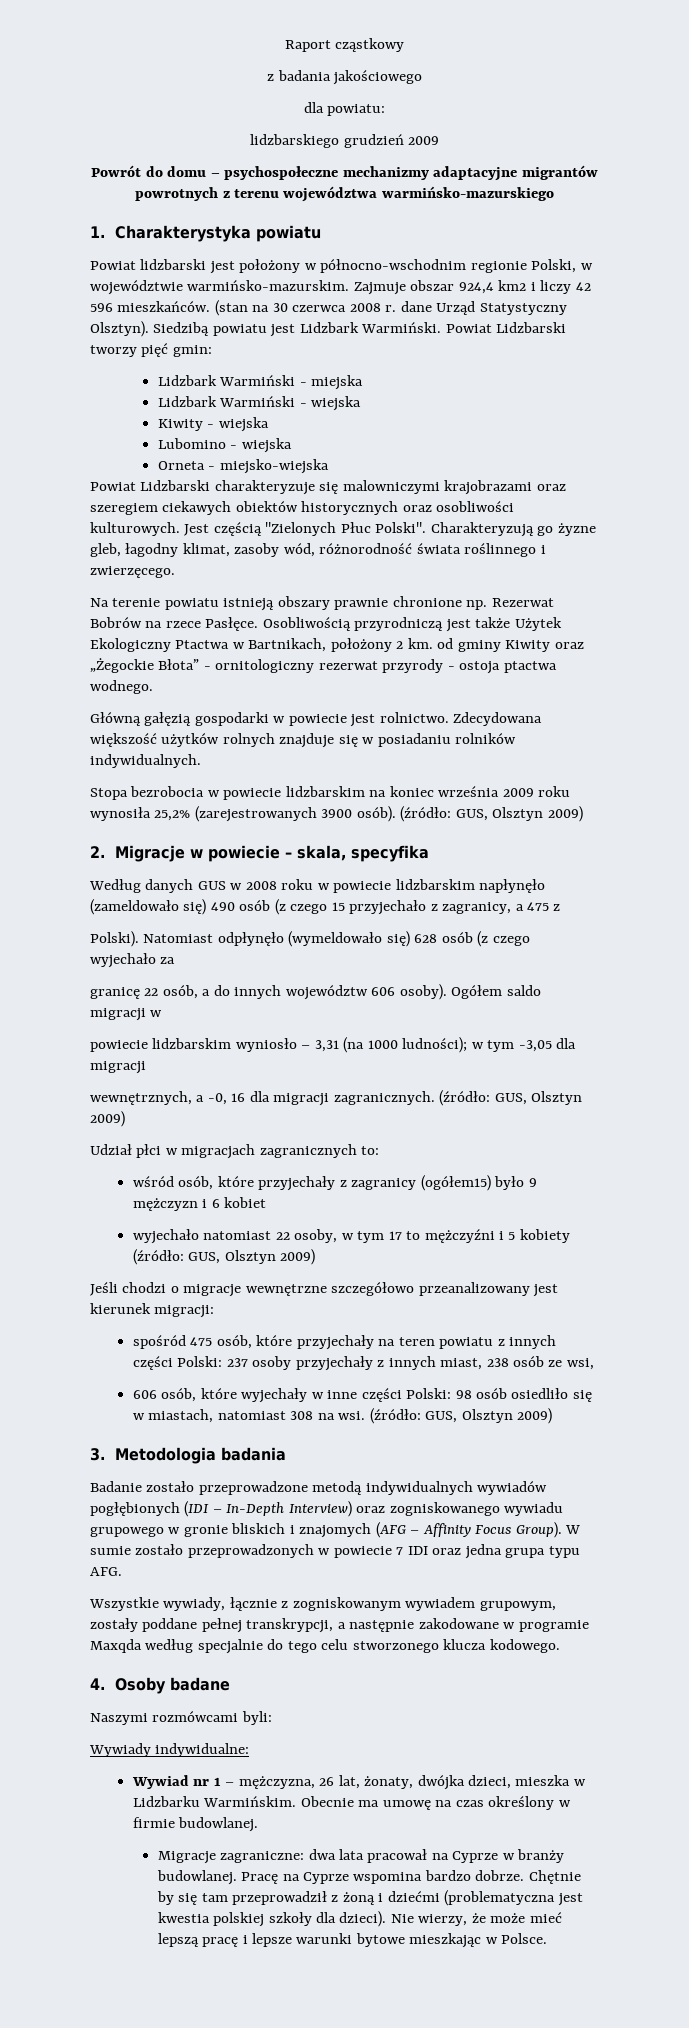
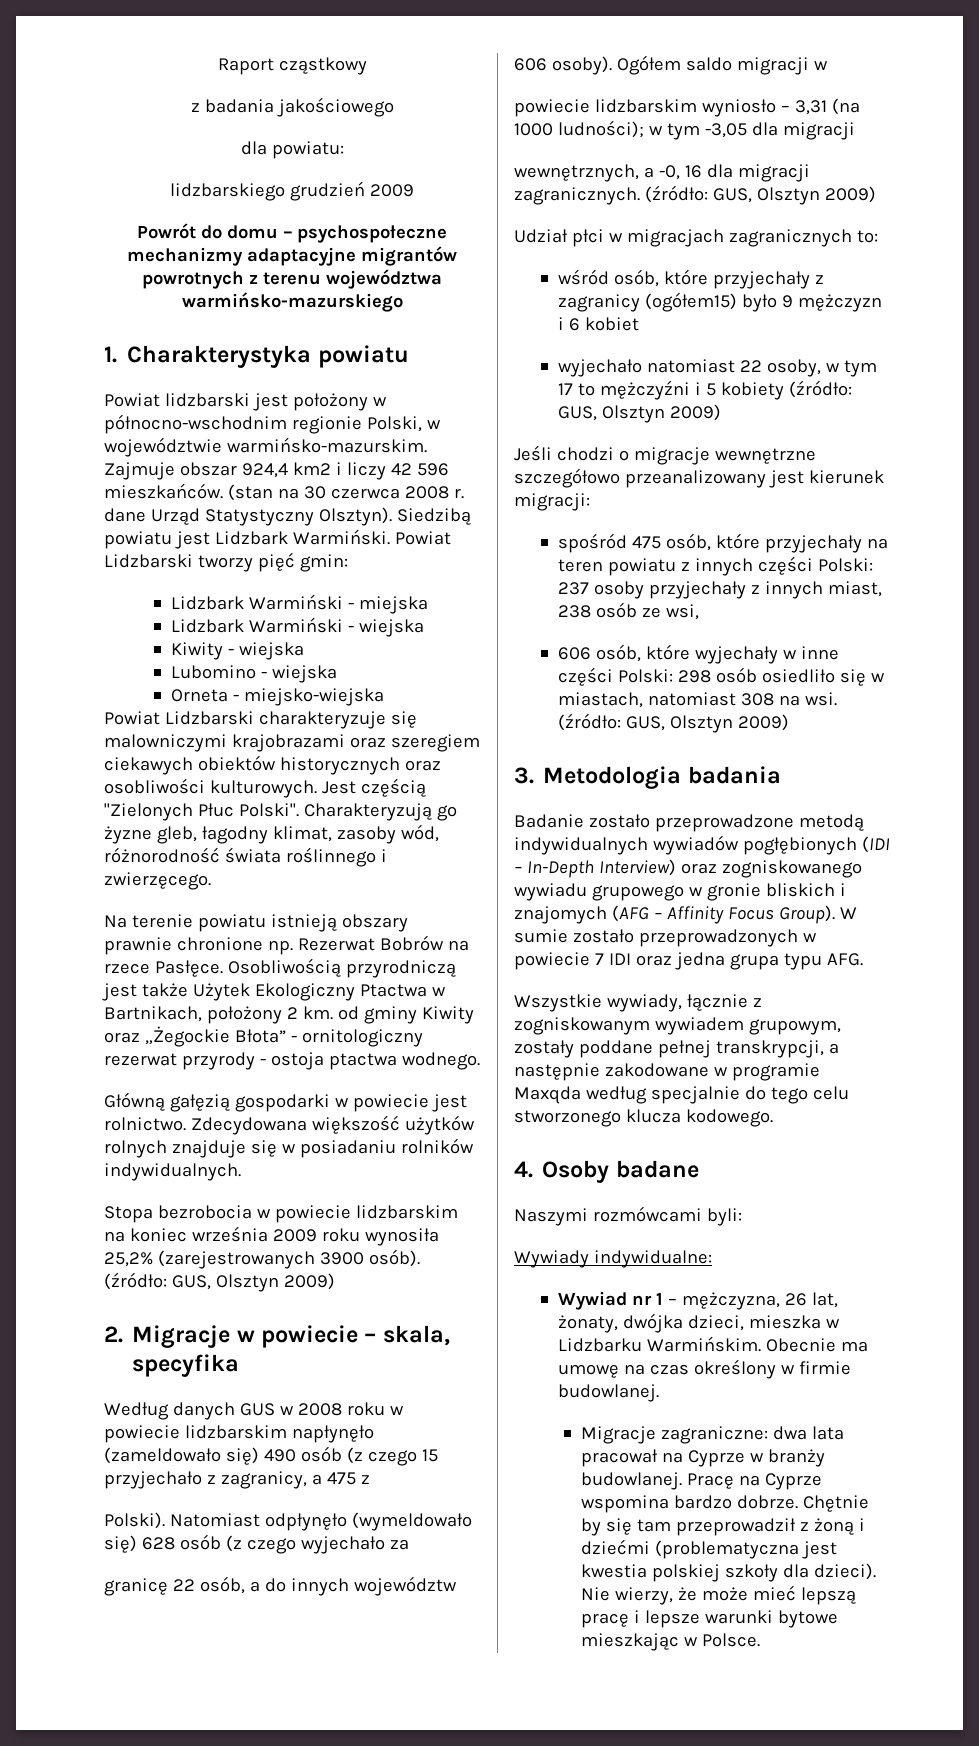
- 606 osób, które wyjechały w inne części Polski: 98 osób osiedliło się w miastach, natomiast 308 na wsi.
+ 606 osób, które wyjechały w inne części Polski: 298 osób osiedliło się w miastach, natomiast 308 na wsi.

